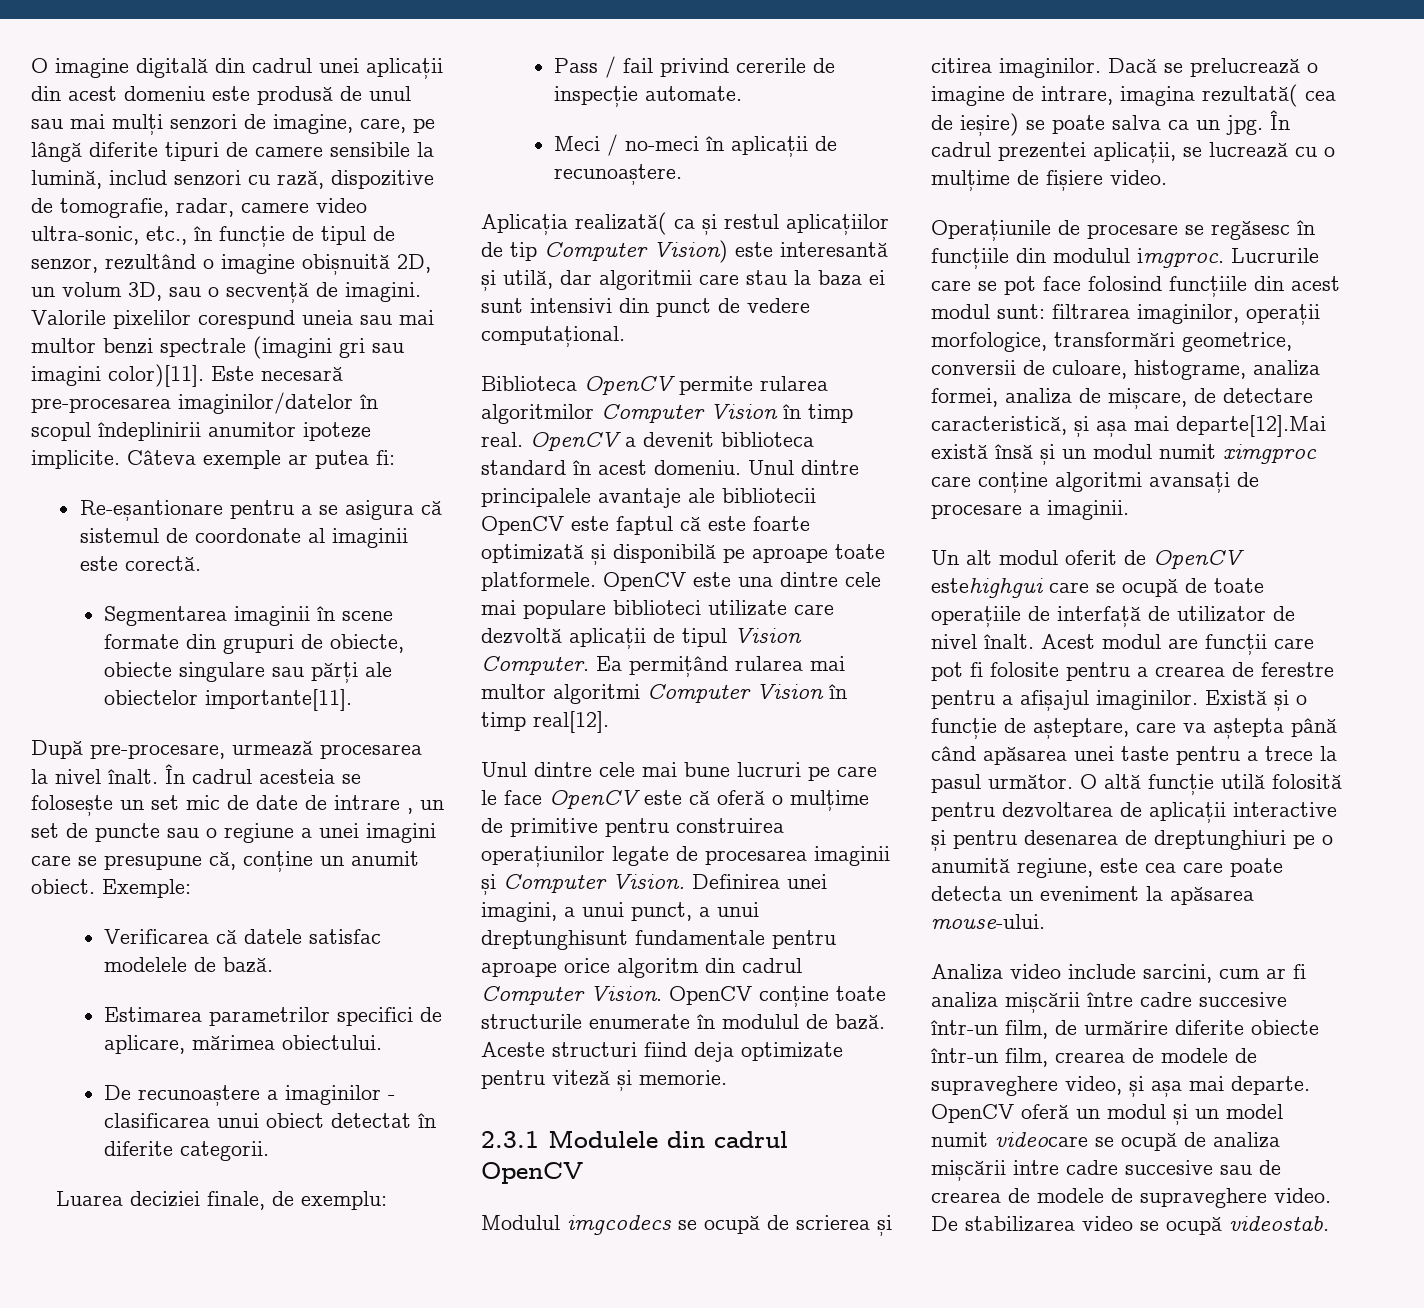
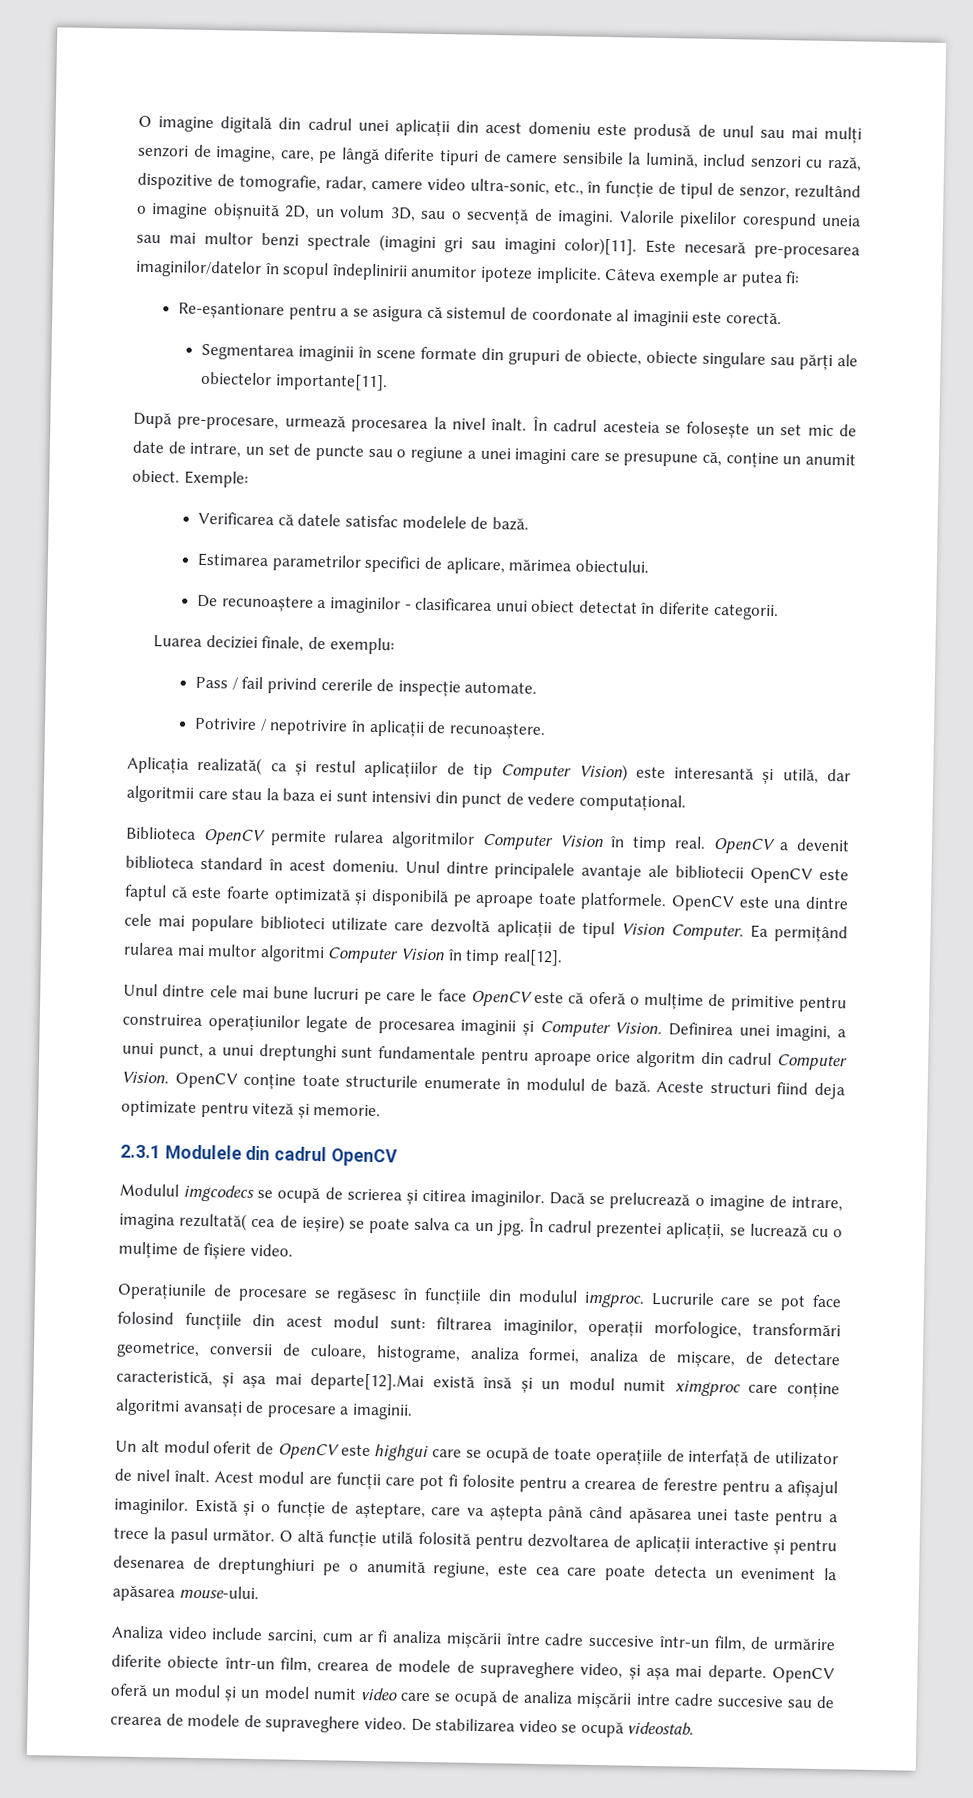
- În cadrul acesteia se folosește un set mic de date de intrare , un set de puncte sau o regiune a unei imagini care se presupune că, conține un anumit obiect.
+ În cadrul acesteia se folosește un set mic de date de intrare, un set de puncte sau o regiune a unei imagini care se presupune că, conține un anumit obiect.
- Meci / no-meci în aplicații de recunoaștere.
+ Potrivire / nepotrivire în aplicații de recunoaștere.
- Definirea unei imagini, a unui punct, a unui dreptunghisunt fundamentale pentru aproape orice algoritm din cadrul Computer Vision.
+ Definirea unei imagini, a unui punct, a unui dreptunghi sunt fundamentale pentru aproape orice algoritm din cadrul Computer Vision.
- Un alt modul oferit de OpenCV estehighgui care se ocupă de toate operațiile de interfață de utilizator de nivel înalt.
+ Un alt modul oferit de OpenCV este highgui care se ocupă de toate operațiile de interfață de utilizator de nivel înalt.
- OpenCV oferă un modul și un model numit videocare se ocupă de analiza mișcării intre cadre succesive sau de crearea de modele de supraveghere video.
+ OpenCV oferă un modul și un model numit video care se ocupă de analiza mișcării intre cadre succesive sau de crearea de modele de supraveghere video.

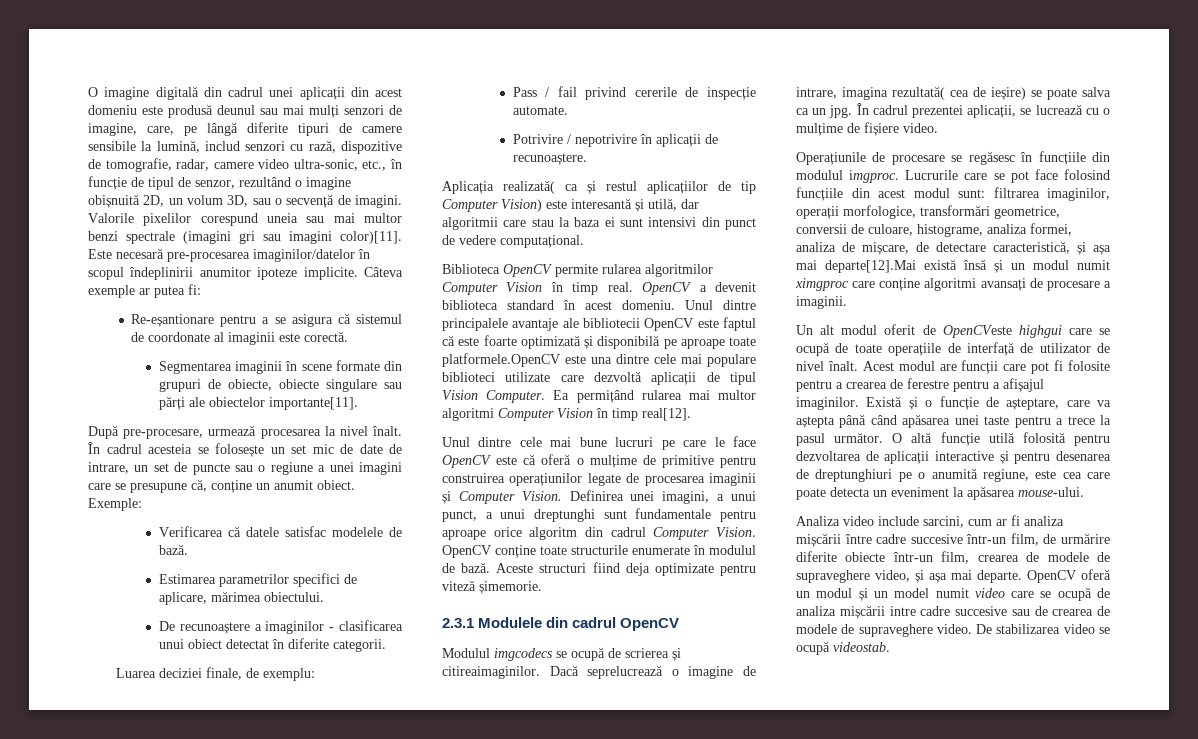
- O imagine digitală din cadrul unei aplicații din acest domeniu este produsă de unul sau mai mulți senzori de imagine, care, pe lângă diferite tipuri de camere sensibile la lumină, includ senzori cu rază, dispozitive de tomografie, radar, camere video ultra-sonic, etc., în funcție de tipul de senzor, rezultând o imagine obișnuită 2D, un volum 3D, sau o secvență de imagini.
+ O imagine digitală din cadrul unei aplicații din acest domeniu este produsă deunul sau mai mulți senzori de imagine, care, pe lângă diferite tipuri de camere sensibile la lumină, includ senzori cu rază, dispozitive de tomografie, radar, camere video ultra-sonic, etc., în funcție de tipul de senzor, rezultând o imagine obișnuită 2D, un volum 3D, sau o secvență de imagini.
- Unul dintre principalele avantaje ale bibliotecii OpenCV este faptul că este foarte optimizată și disponibilă pe aproape toate platformele. OpenCV este una dintre cele mai populare biblioteci utilizate care dezvoltă aplicații de tipul Vision Computer.
+ Unul dintre principalele avantaje ale bibliotecii OpenCV este faptul că este foarte optimizată și disponibilă pe aproape toate platformele.OpenCV este una dintre cele mai populare biblioteci utilizate care dezvoltă aplicații de tipul Vision Computer.
- Aceste structuri fiind deja optimizate pentru viteză și memorie.
+ Aceste structuri fiind deja optimizate pentru viteză șimemorie.
- Modulul imgcodecs se ocupă de scrierea și citirea imaginilor. Dacă se prelucrează o imagine de intrare, imagina rezultată( cea de ieșire) se poate salva ca un jpg.
+ Modulul imgcodecs se ocupă de scrierea și citireaimaginilor. Dacă seprelucrează o imagine de intrare, imagina rezultată( cea de ieșire) se poate salva ca un jpg.
- Un alt modul oferit de OpenCV este highgui care se ocupă de toate operațiile de interfață de utilizator de nivel înalt.
+ Un alt modul oferit de OpenCVeste highgui care se ocupă de toate operațiile de interfață de utilizator de nivel înalt.

